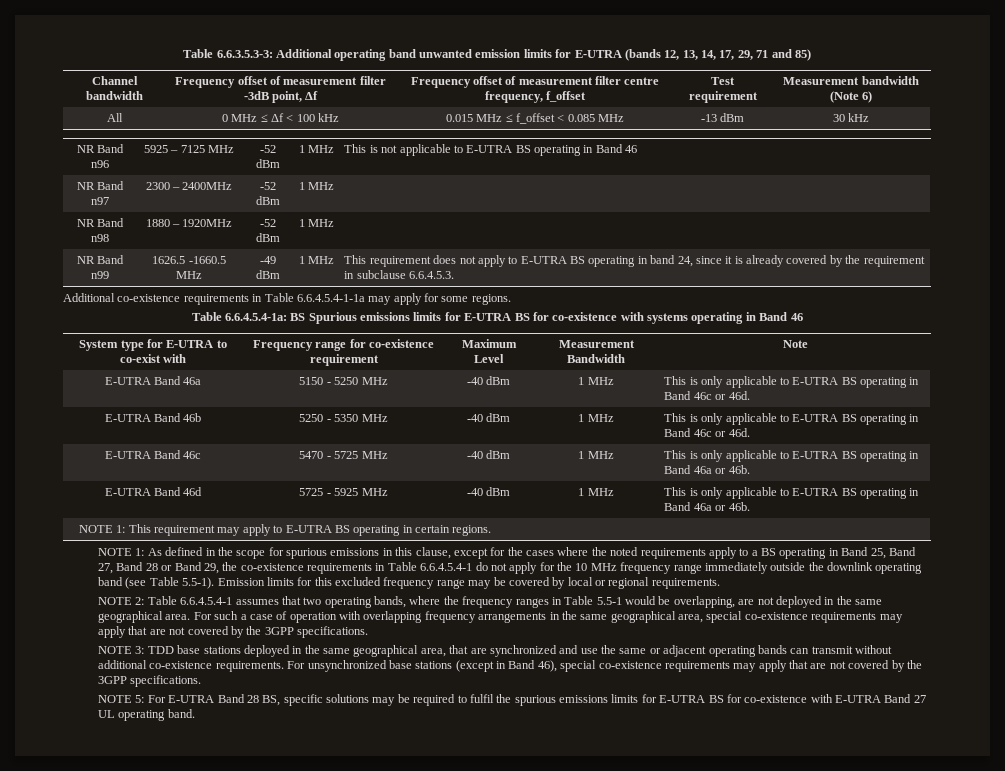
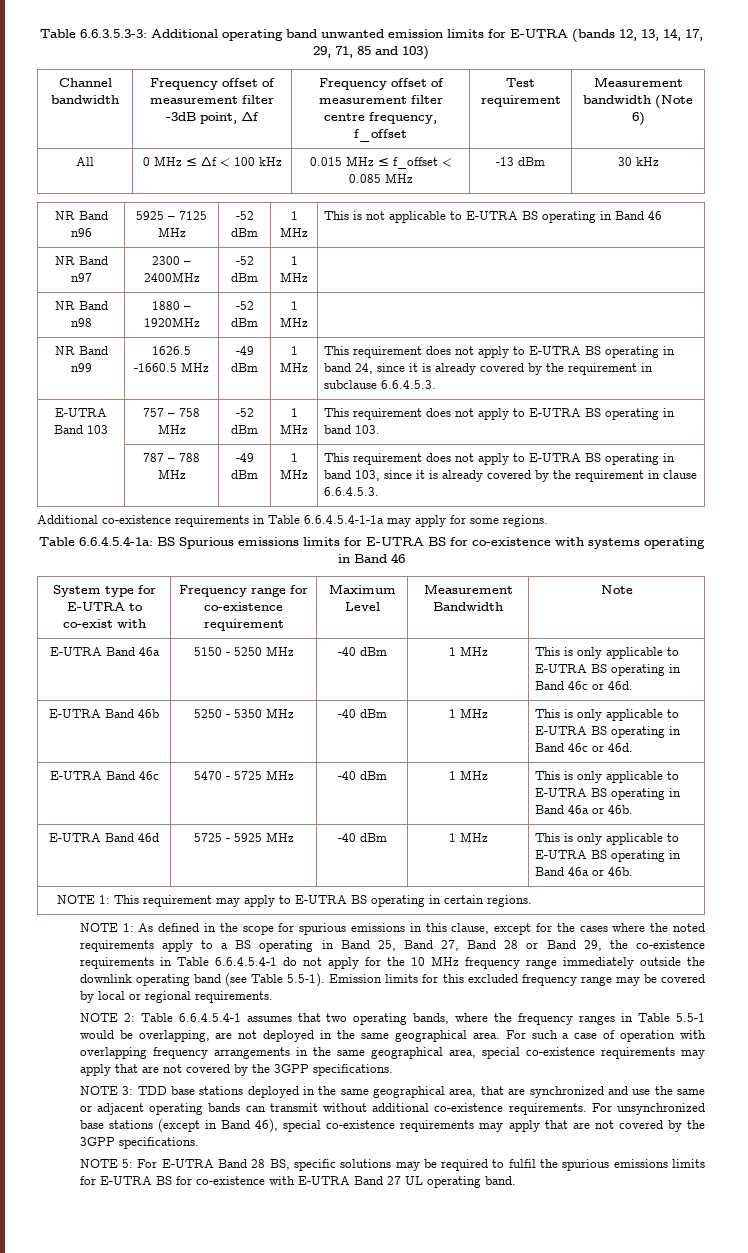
- Table 6.6.3.5.3-3: Additional operating band unwanted emission limits for E-UTRA (bands 12, 13, 14, 17, 29, 71 and 85)
+ Table 6.6.3.5.3-3: Additional operating band unwanted emission limits for E-UTRA (bands 12, 13, 14, 17, 29, 71, 85 and 103)
+ E-UTRA Band 103 | 757 – 758 MHz | -52 dBm | 1 MHz | This requirement does not apply to E-UTRA BS operating in band 103.
+ | 787 – 788 MHz | -49 dBm | 1 MHz | This requirement does not apply to E-UTRA BS operating in band 103, since it is already covered by the requirement in clause 6.6.4.5.3.

